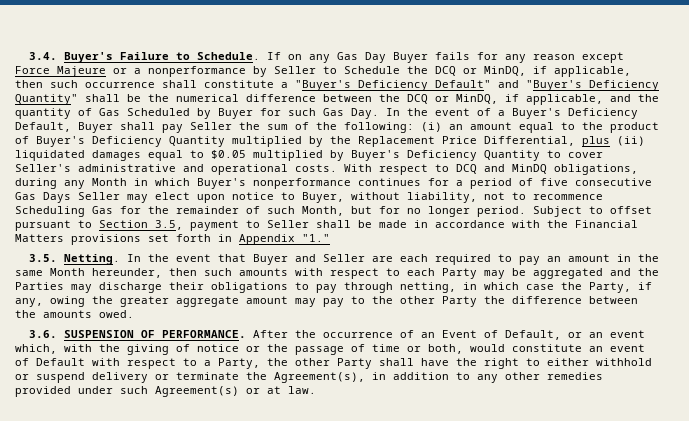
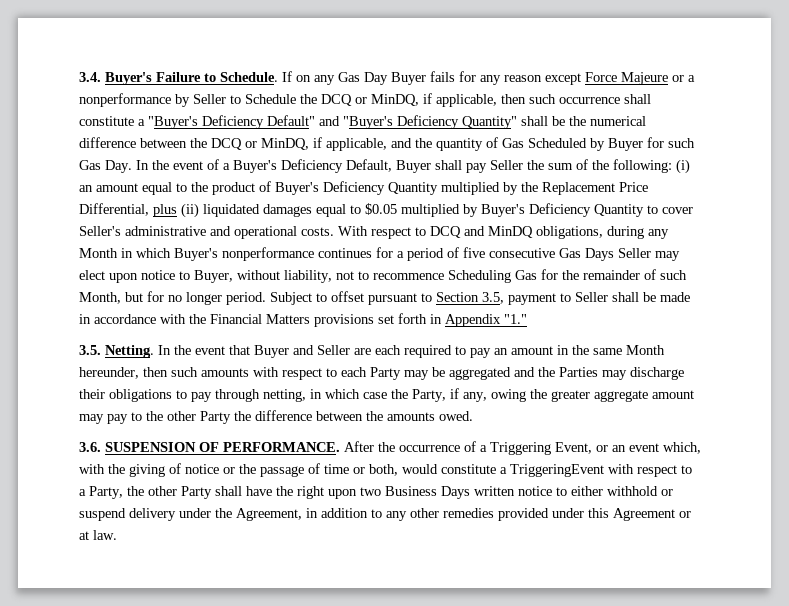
- After the occurrence of an Event of Default, or an event which, with the giving of notice or the passage of time or both, would constitute an event of Default with respect to a Party, the other Party shall have the right to either withhold or suspend delivery or terminate the Agreement(s), in addition to any other remedies provided under such Agreement(s) or at law.
+ After the occurrence of a Triggering Event, or an event which, with the giving of notice or the passage of time or both, would constitute a TriggeringEvent with respect to a Party, the other Party shall have the right upon two Business Days written notice to either withhold or suspend delivery under the Agreement, in addition to any other remedies provided under this Agreement or at law.

